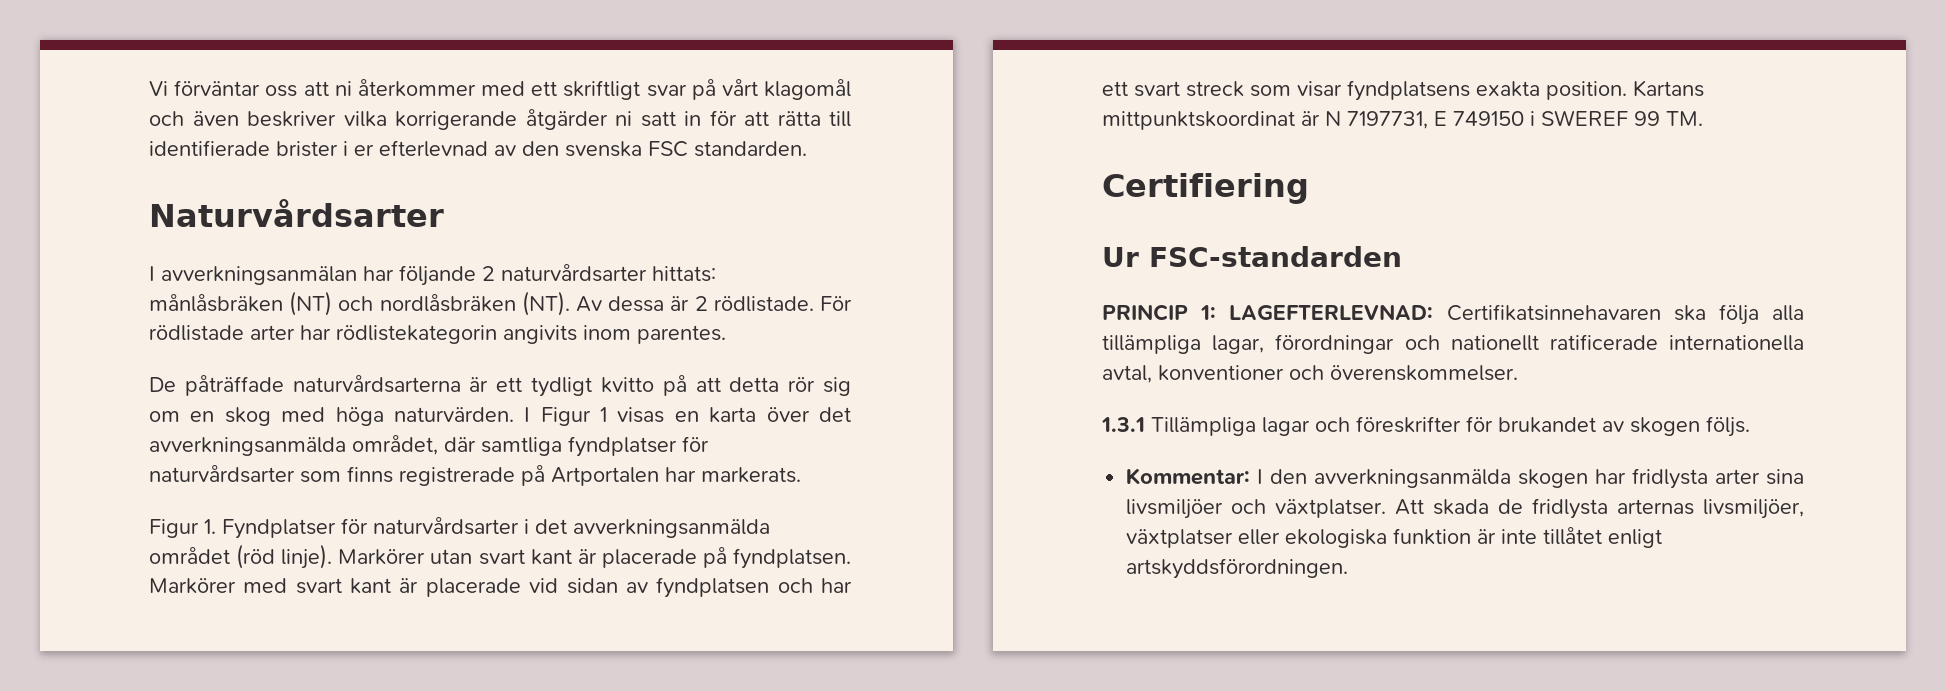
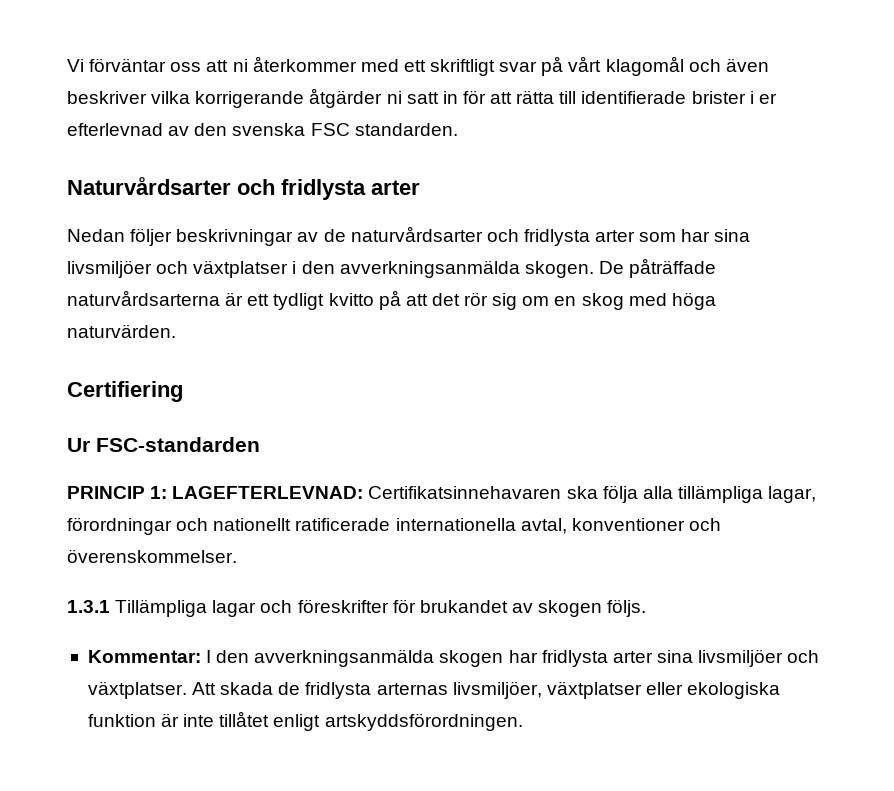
- Naturvårdsarter
- I avverkningsanmälan har följande 2 naturvårdsarter hittats: månlåsbräken (NT) och nordlåsbräken (NT). Av dessa är 2 rödlistade. För rödlistade arter har rödlistekategorin angivits inom parentes.
- De påträffade naturvårdsarterna är ett tydligt kvitto på att detta rör sig om en skog med höga naturvärden. I Figur 1 visas en karta över det avverkningsanmälda området, där samtliga fyndplatser för naturvårdsarter som finns registrerade på Artportalen har markerats.
- Figur 1. Fyndplatser för naturvårdsarter i det avverkningsanmälda området (röd linje). Markörer utan svart kant är placerade på fyndplatsen. Markörer med svart kant är placerade vid sidan av fyndplatsen och har ett svart streck som visar fyndplatsens exakta position. Kartans mittpunktskoordinat är N 7197731, E 749150 i SWEREF 99 TM.
+ Naturvårdsarter och fridlysta arter
+ Nedan följer beskrivningar av de naturvårdsarter och fridlysta arter som har sina livsmiljöer och växtplatser i den avverkningsanmälda skogen. De påträffade naturvårdsarterna är ett tydligt kvitto på att det rör sig om en skog med höga naturvärden.

